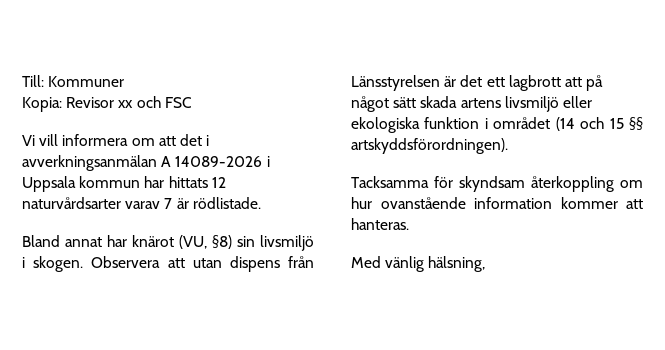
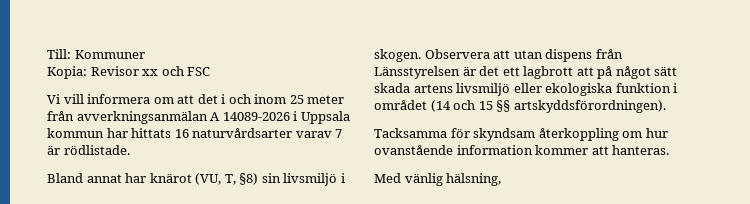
- Vi vill informera om att det i avverkningsanmälan A 14089-2026 i Uppsala kommun har hittats 12 naturvårdsarter varav 7 är rödlistade.
+ Vi vill informera om att det i och inom 25 meter från avverkningsanmälan A 14089-2026 i Uppsala kommun har hittats 16 naturvårdsarter varav 7 är rödlistade.
- Bland annat har knärot (VU, §8) sin livsmiljö i skogen.
+ Bland annat har knärot (VU, T, §8) sin livsmiljö i skogen.

